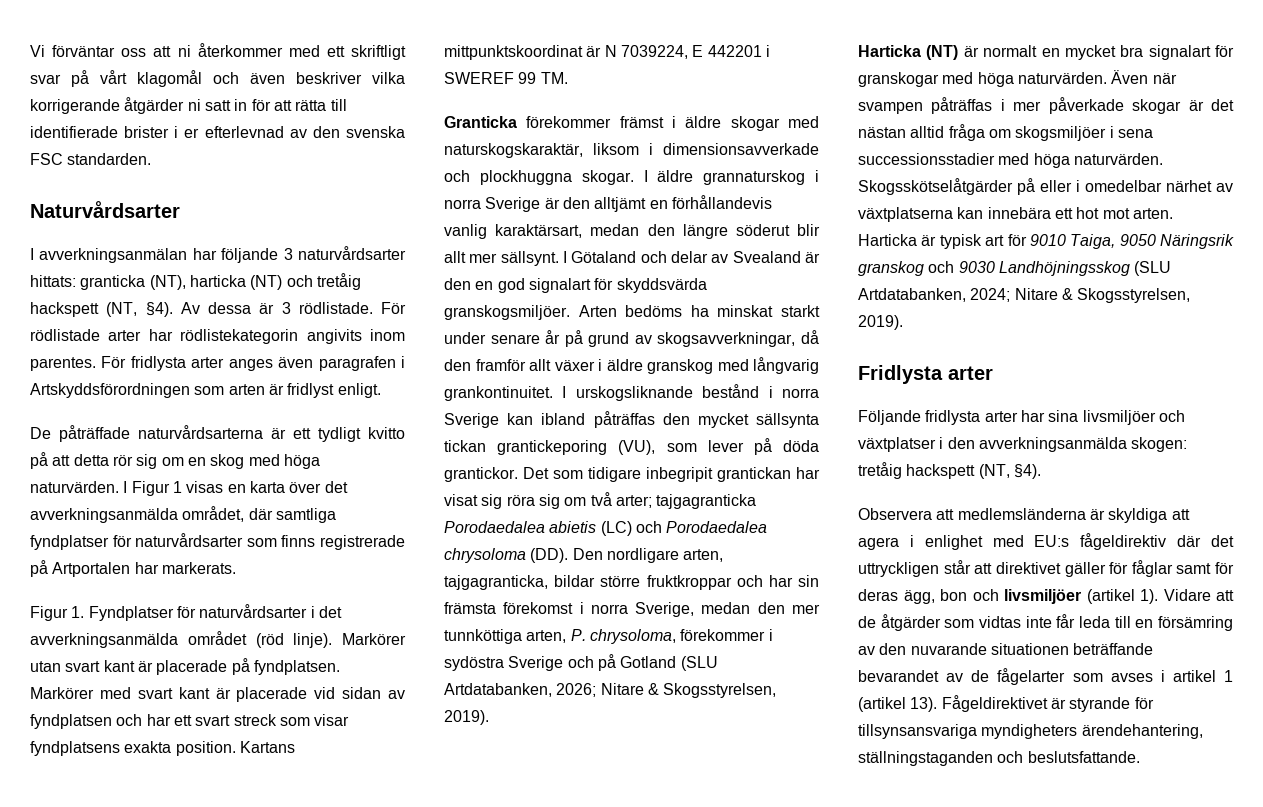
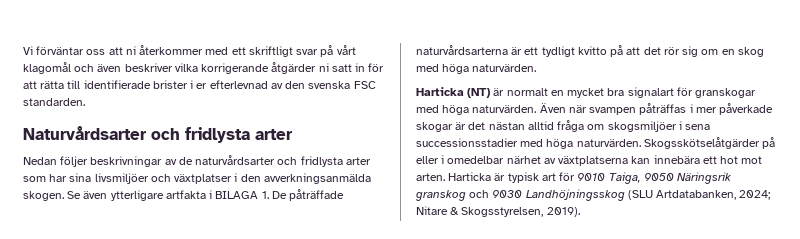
- Naturvårdsarter
- I avverkningsanmälan har följande 3 naturvårdsarter hittats: granticka (NT), harticka (NT) och tretåig hackspett (NT, §4). Av dessa är 3 rödlistade. För rödlistade arter har rödlistekategorin angivits inom parentes. För fridlysta arter anges även paragrafen i Artskyddsförordningen som arten är fridlyst enligt.
- De påträffade naturvårdsarterna är ett tydligt kvitto på att detta rör sig om en skog med höga naturvärden. I Figur 1 visas en karta över det avverkningsanmälda området, där samtliga fyndplatser för naturvårdsarter som finns registrerade på Artportalen har markerats.
- Figur 1. Fyndplatser för naturvårdsarter i det avverkningsanmälda området (röd linje). Markörer utan svart kant är placerade på fyndplatsen. Markörer med svart kant är placerade vid sidan av fyndplatsen och har ett svart streck som visar fyndplatsens exakta position. Kartans mittpunktskoordinat är N 7039224, E 442201 i SWEREF 99 TM.
- Granticka förekommer främst i äldre skogar med naturskogskaraktär, liksom i dimensionsavverkade och plockhuggna skogar. I äldre grannaturskog i norra Sverige är den alltjämt en förhållandevis vanlig karaktärsart, medan den längre söderut blir allt mer sällsynt. I Götaland och delar av Svealand är den en god signalart för skyddsvärda granskogsmiljöer. Arten bedöms ha minskat starkt under senare år på grund av skogsavverkningar, då den framför allt växer i äldre granskog med långvarig grankontinuitet. I urskogsliknande bestånd i norra Sverige kan ibland påträffas den mycket sällsynta tickan grantickeporing (VU), som lever på döda grantickor. Det som tidigare inbegripit grantickan har visat sig röra sig om två arter; tajgagranticka Porodaedalea abietis (LC) och Porodaedalea chrysoloma (DD). Den nordligare arten, tajgagranticka, bildar större fruktkroppar och har sin främsta förekomst i norra Sverige, medan den mer tunnköttiga arten, P. chrysoloma, förekommer i sydöstra Sverige och på Gotland (SLU Artdatabanken, 2026; Nitare & Skogsstyrelsen, 2019).
+ Naturvårdsarter och fridlysta arter
+ Nedan följer beskrivningar av de naturvårdsarter och fridlysta arter som har sina livsmiljöer och växtplatser i den avverkningsanmälda skogen. Se även ytterligare artfakta i BILAGA 1. De påträffade naturvårdsarterna är ett tydligt kvitto på att det rör sig om en skog med höga naturvärden.
- Fridlysta arter
- Följande fridlysta arter har sina livsmiljöer och växtplatser i den avverkningsanmälda skogen: tretåig hackspett (NT, §4).
- Observera att medlemsländerna är skyldiga att agera i enlighet med EU:s fågeldirektiv där det uttryckligen står att direktivet gäller för fåglar samt för deras ägg, bon och livsmiljöer (artikel 1). Vidare att de åtgärder som vidtas inte får leda till en försämring av den nuvarande situationen beträffande bevarandet av de fågelarter som avses i artikel 1 (artikel 13). Fågeldirektivet är styrande för tillsynsansvariga myndigheters ärendehantering, ställningstaganden och beslutsfattande.

